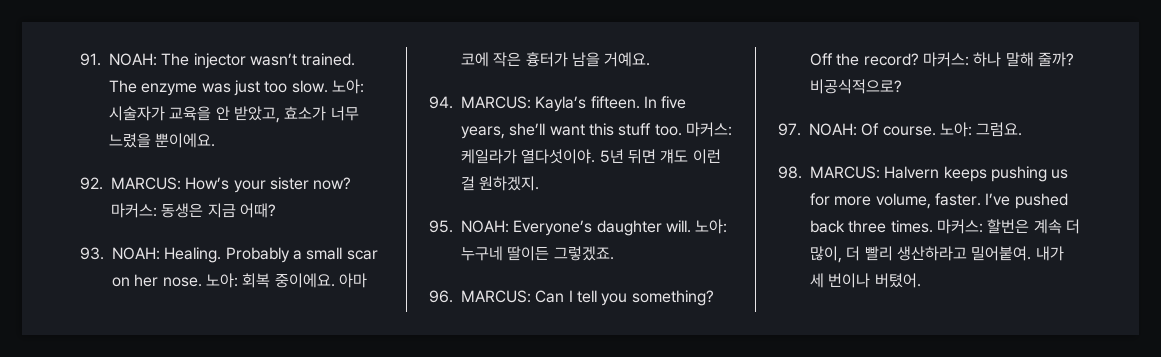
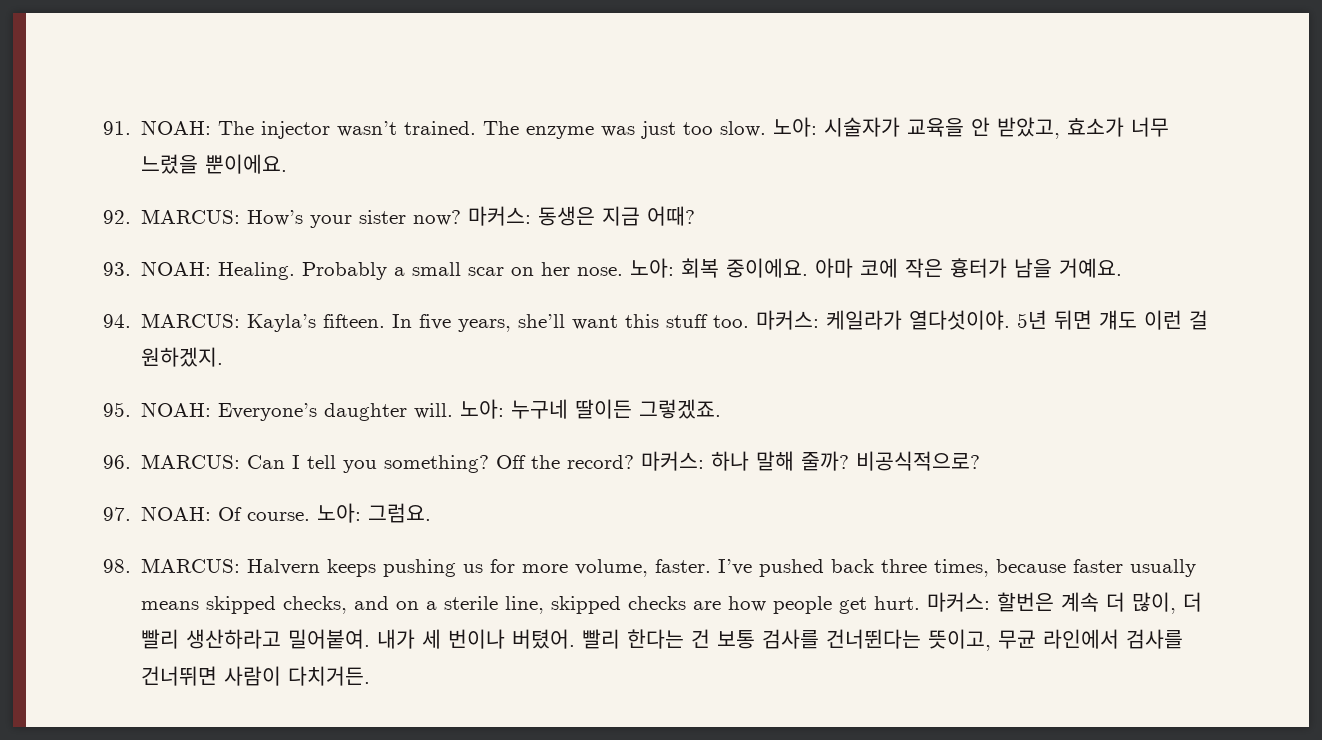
- I’ve pushed back three times.
+ I’ve pushed back three times, because faster usually means skipped checks, and on a sterile line, skipped checks are how people get hurt.
+ 빨리 한다는 건 보통 검사를 건너뛴다는 뜻이고, 무균 라인에서 검사를 건너뛰면 사람이 다치거든.

